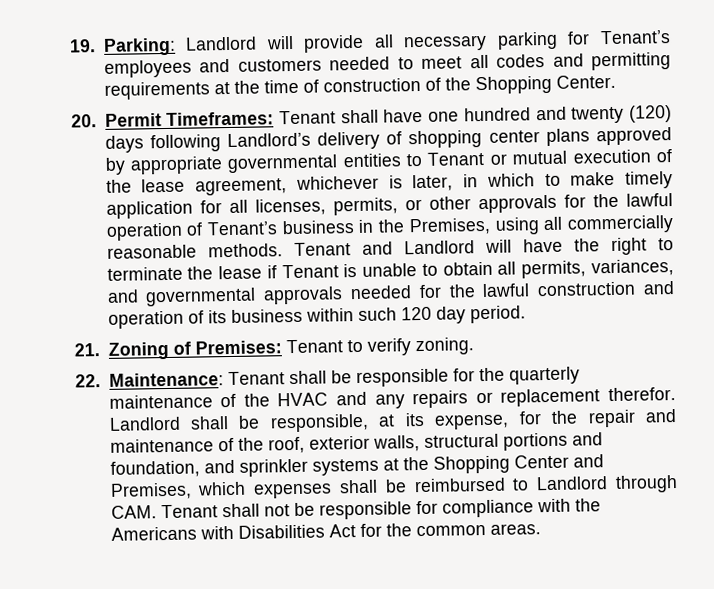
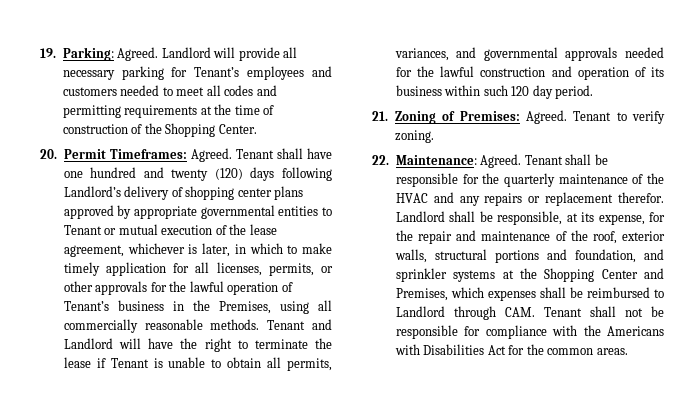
- 19. Parking: Landlord will provide all necessary parking for Tenant’s employees and customers needed to meet all codes and permitting requirements at the time of construction of the Shopping Center.
+ 19. Parking: Agreed. Landlord will provide all necessary parking for Tenant’s employees and customers needed to meet all codes and permitting requirements at the time of construction of the Shopping Center.
- 20. Permit Timeframes:
+ 20. Permit Timeframes: Agreed.
- 21. Zoning of Premises: Tenant to verify zoning.
+ 21. Zoning of Premises: Agreed. Tenant to verify zoning.
- 22. Maintenance: Tenant shall be responsible for the quarterly maintenance of the HVAC and any repairs or replacement therefor.
+ 22. Maintenance: Agreed. Tenant shall be responsible for the quarterly maintenance of the HVAC and any repairs or replacement therefor.

